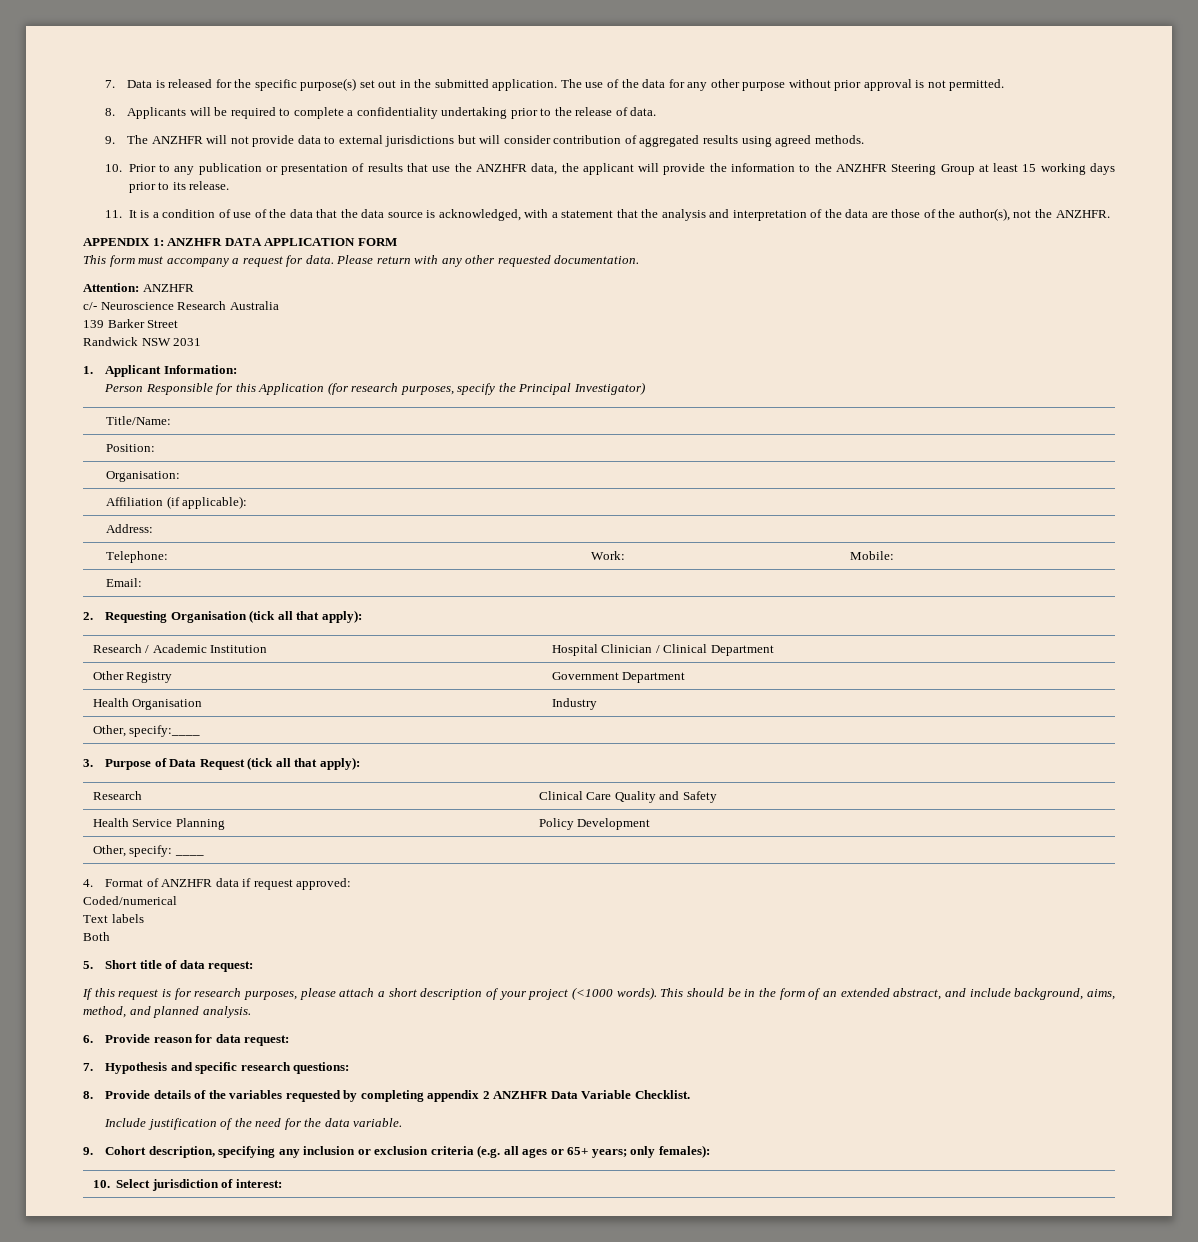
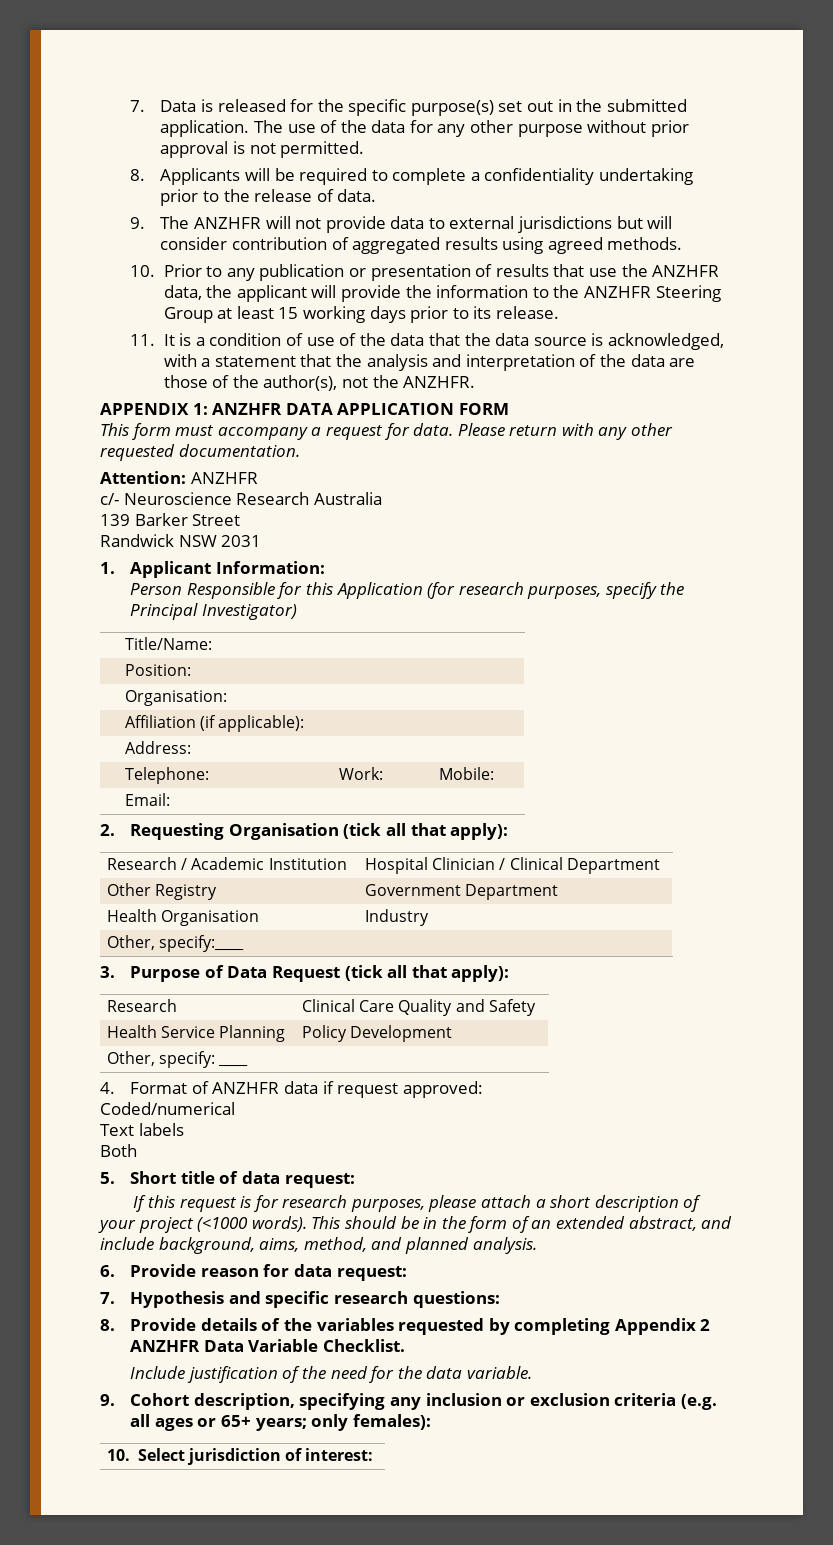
- 8. Provide details of the variables requested by completing appendix 2 ANZHFR Data Variable Checklist.
+ 8. Provide details of the variables requested by completing Appendix 2 ANZHFR Data Variable Checklist.

